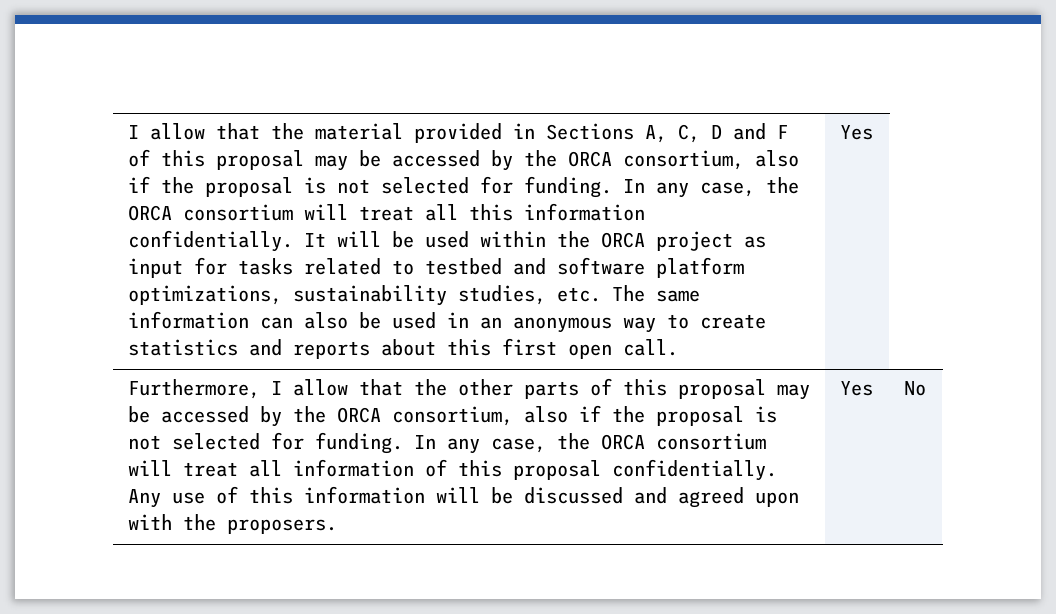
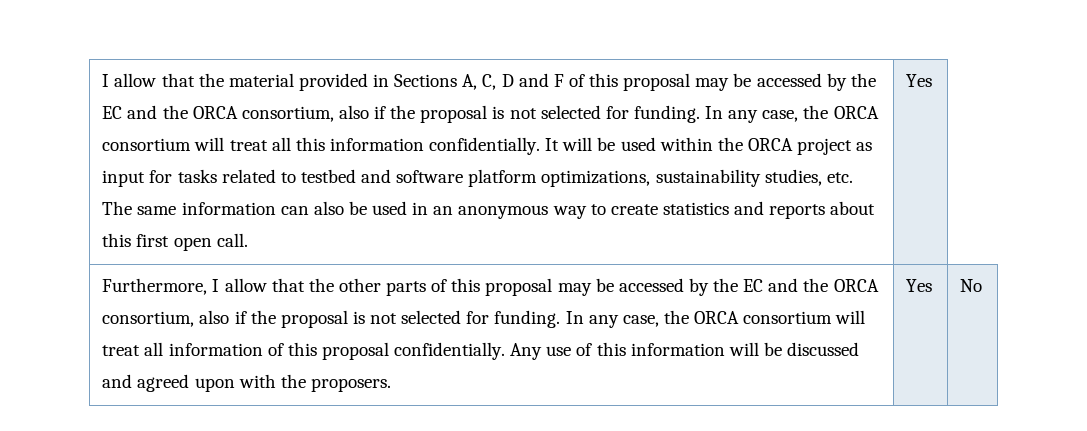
- I allow that the material provided in Sections A, C, D and F of this proposal may be accessed by the ORCA consortium, also if the proposal is not selected for funding.
+ I allow that the material provided in Sections A, C, D and F of this proposal may be accessed by the EC and the ORCA consortium, also if the proposal is not selected for funding.
- Furthermore, I allow that the other parts of this proposal may be accessed by the ORCA consortium, also if the proposal is not selected for funding.
+ Furthermore, I allow that the other parts of this proposal may be accessed by the EC and the ORCA consortium, also if the proposal is not selected for funding.

